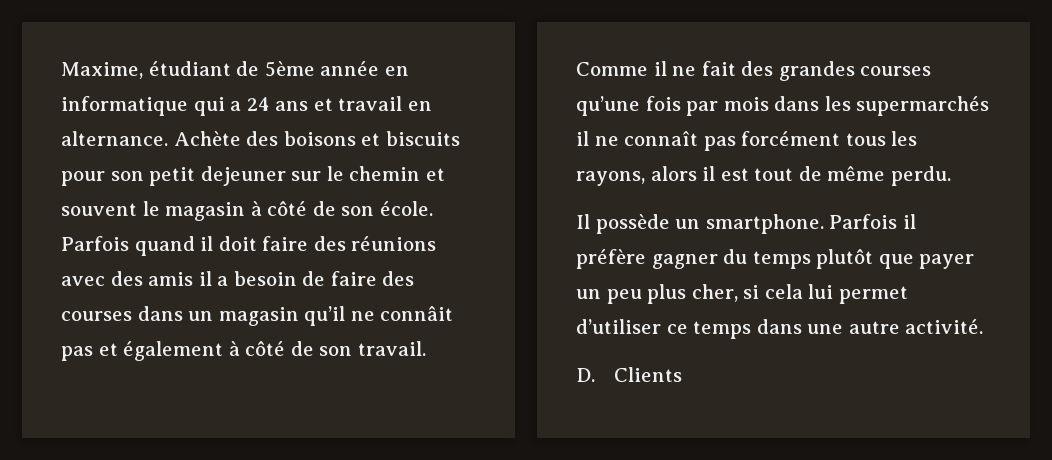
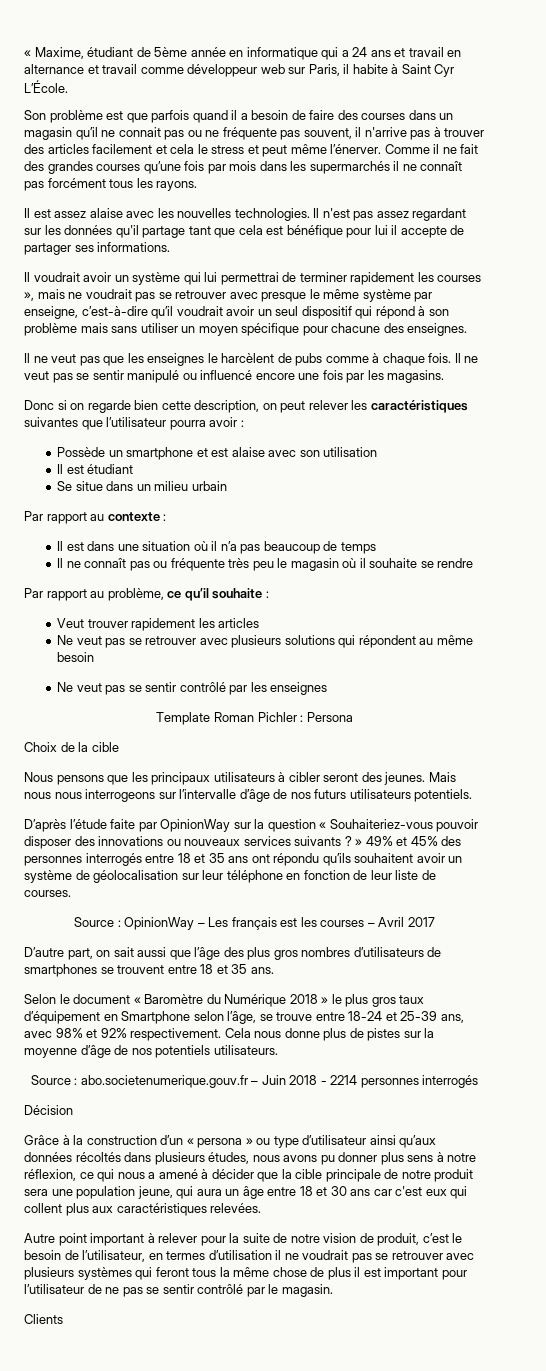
- Maxime, étudiant de 5ème année en informatique qui a 24 ans et travail en alternance. Achète des boisons et biscuits pour son petit dejeuner sur le chemin et souvent le magasin à côté de son école. Parfois quand il doit faire des réunions avec des amis il a besoin de faire des courses dans un magasin qu’il ne connâit pas et également à côté de son travail.
+ « Maxime, étudiant de 5ème année en informatique qui a 24 ans et travail en alternance et travail comme développeur web sur Paris, il habite à Saint Cyr L’École.
+ Son problème est que parfois quand il a besoin de faire des courses dans un magasin qu’il ne connait pas ou ne fréquente pas souvent, il n'arrive pas à trouver des articles facilement et cela le stress et peut même l’énerver.
- Comme il ne fait des grandes courses qu’une fois par mois dans les supermarchés il ne connaît pas forcément tous les rayons, alors il est tout de même perdu.
- Il possède un smartphone. Parfois il préfère gagner du temps plutôt que payer un peu plus cher, si cela lui permet d’utiliser ce temps dans une autre activité.
- D. Clients
+ Comme il ne fait des grandes courses qu’une fois par mois dans les supermarchés il ne connaît pas forcément tous les rayons.
+ Il est assez alaise avec les nouvelles technologies. Il n'est pas assez regardant sur les données qu'il partage tant que cela est bénéfique pour lui il accepte de partager ses informations.
+ Il voudrait avoir un système qui lui permettrai de terminer rapidement les courses », mais ne voudrait pas se retrouver avec presque le même système par enseigne, c’est-à-dire qu’il voudrait avoir un seul dispositif qui répond à son problème mais sans utiliser un moyen spécifique pour chacune des enseignes.
+ Il ne veut pas que les enseignes le harcèlent de pubs comme à chaque fois. Il ne veut pas se sentir manipulé ou influencé encore une fois par les magasins.
+ Donc si on regarde bien cette description, on peut relever les caractéristiques suivantes que l’utilisateur pourra avoir :
+ Possède un smartphone et est alaise avec son utilisation
+ Il est étudiant
+ Se situe dans un milieu urbain
+ Par rapport au contexte :
+ Il est dans une situation où il n’a pas beaucoup de temps
+ Il ne connaît pas ou fréquente très peu le magasin où il souhaite se rendre
+ Par rapport au problème, ce qu’il souhaite :
+ Veut trouver rapidement les articles
+ Ne veut pas se retrouver avec plusieurs solutions qui répondent au même besoin
+ Ne veut pas se sentir contrôlé par les enseignes
+ Template Roman Pichler : Persona
+ Choix de la cible
+ Nous pensons que les principaux utilisateurs à cibler seront des jeunes. Mais nous nous interrogeons sur l’intervalle d’âge de nos futurs utilisateurs potentiels.
+ D’après l’étude faite par OpinionWay sur la question « Souhaiteriez-vous pouvoir disposer des innovations ou nouveaux services suivants ? » 49% et 45% des personnes interrogés entre 18 et 35 ans ont répondu qu’ils souhaitent avoir un système de géolocalisation sur leur téléphone en fonction de leur liste de courses.
+ Source : OpinionWay – Les français est les courses – Avril 2017
+ D’autre part, on sait aussi que l’âge des plus gros nombres d’utilisateurs de smartphones se trouvent entre 18 et 35 ans.
+ Selon le document « Baromètre du Numérique 2018 » le plus gros taux d’équipement en Smartphone selon l’âge, se trouve entre 18-24 et 25-39 ans, avec 98% et 92% respectivement. Cela nous donne plus de pistes sur la moyenne d’âge de nos potentiels utilisateurs.
+ Source : abo.societenumerique.gouv.fr – Juin 2018 - 2214 personnes interrogés
+ Décision
+ Grâce à la construction d’un « persona » ou type d’utilisateur ainsi qu’aux données récoltés dans plusieurs études, nous avons pu donner plus sens à notre réflexion, ce qui nous a amené à décider que la cible principale de notre produit sera une population jeune, qui aura un âge entre 18 et 30 ans car c'est eux qui collent plus aux caractéristiques relevées.
+ Autre point important à relever pour la suite de notre vision de produit, c’est le besoin de l’utilisateur, en termes d’utilisation il ne voudrait pas se retrouver avec plusieurs systèmes qui feront tous la même chose de plus il est important pour l’utilisateur de ne pas se sentir contrôlé par le magasin.
+ Clients

